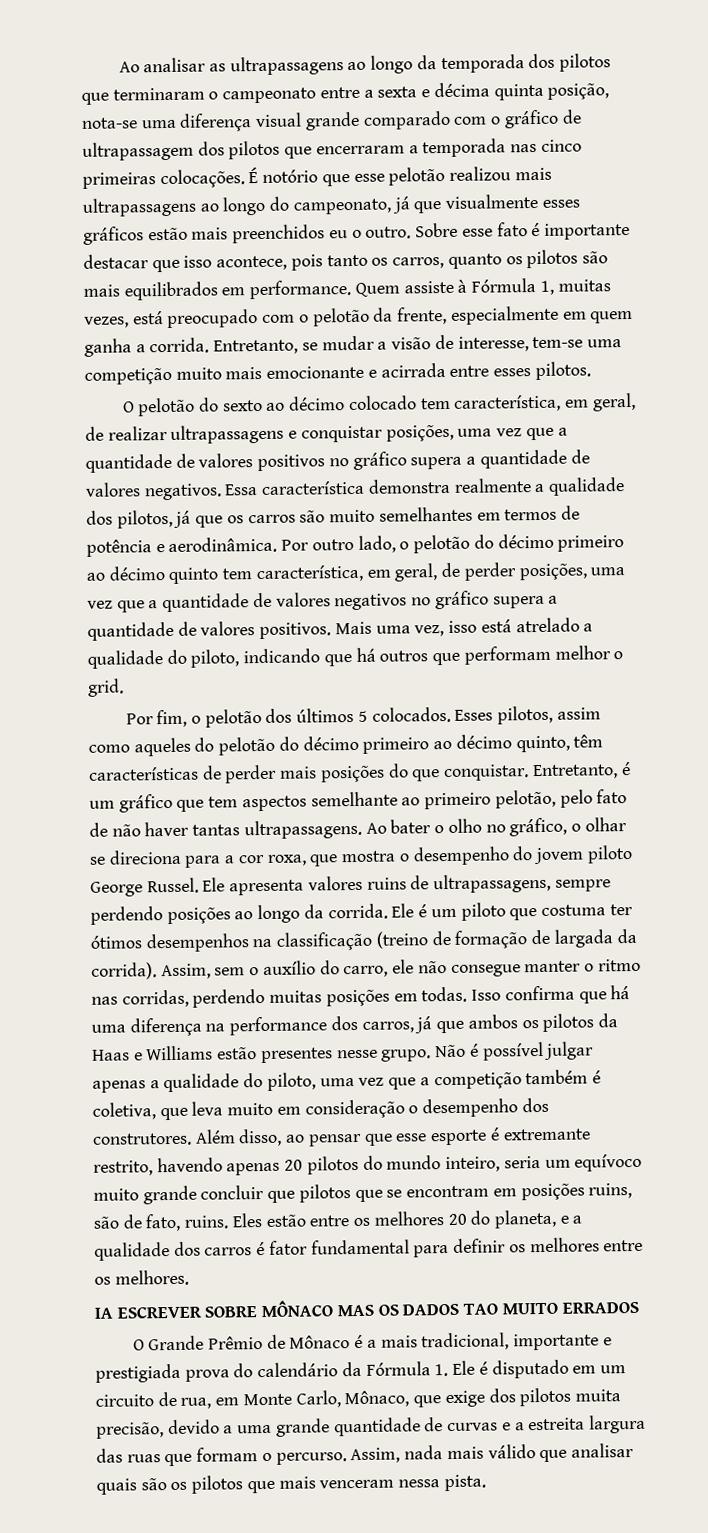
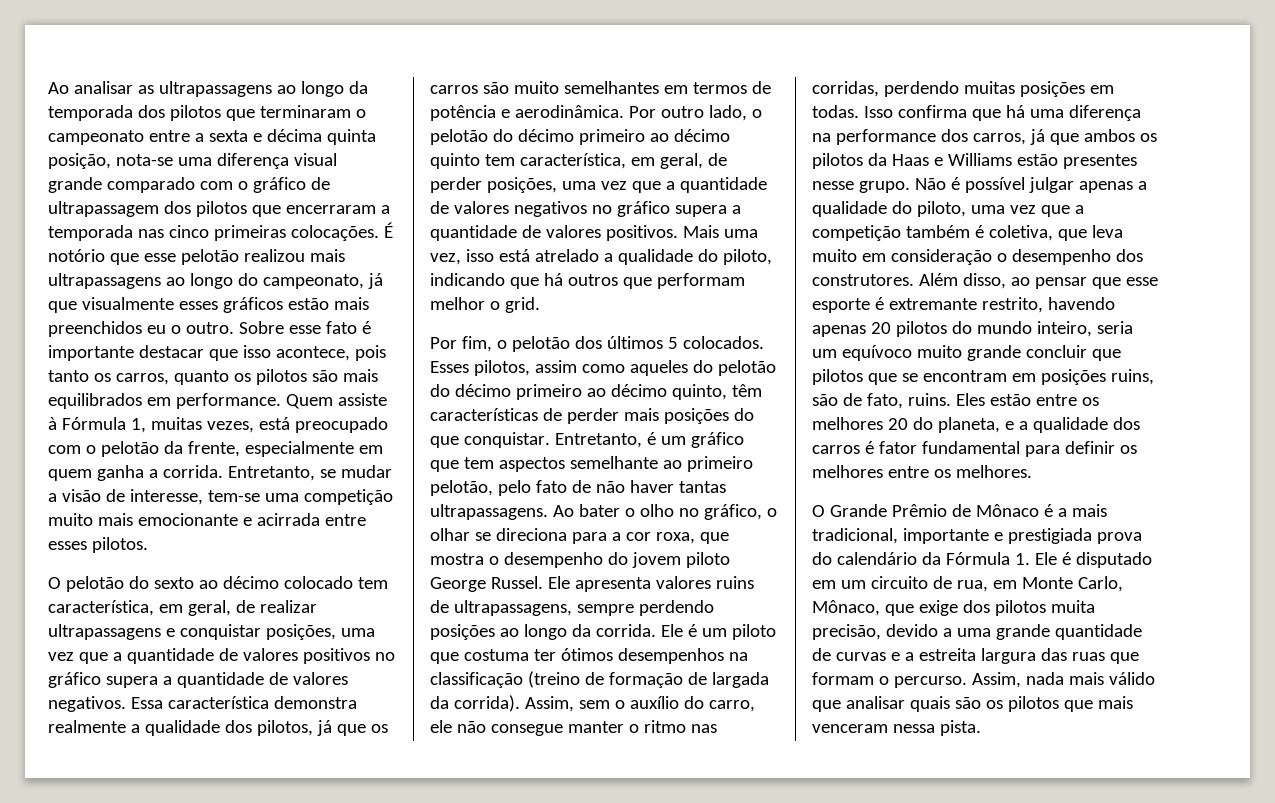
- IA ESCREVER SOBRE MÔNACO MAS OS DADOS TAO MUITO ERRADOS

